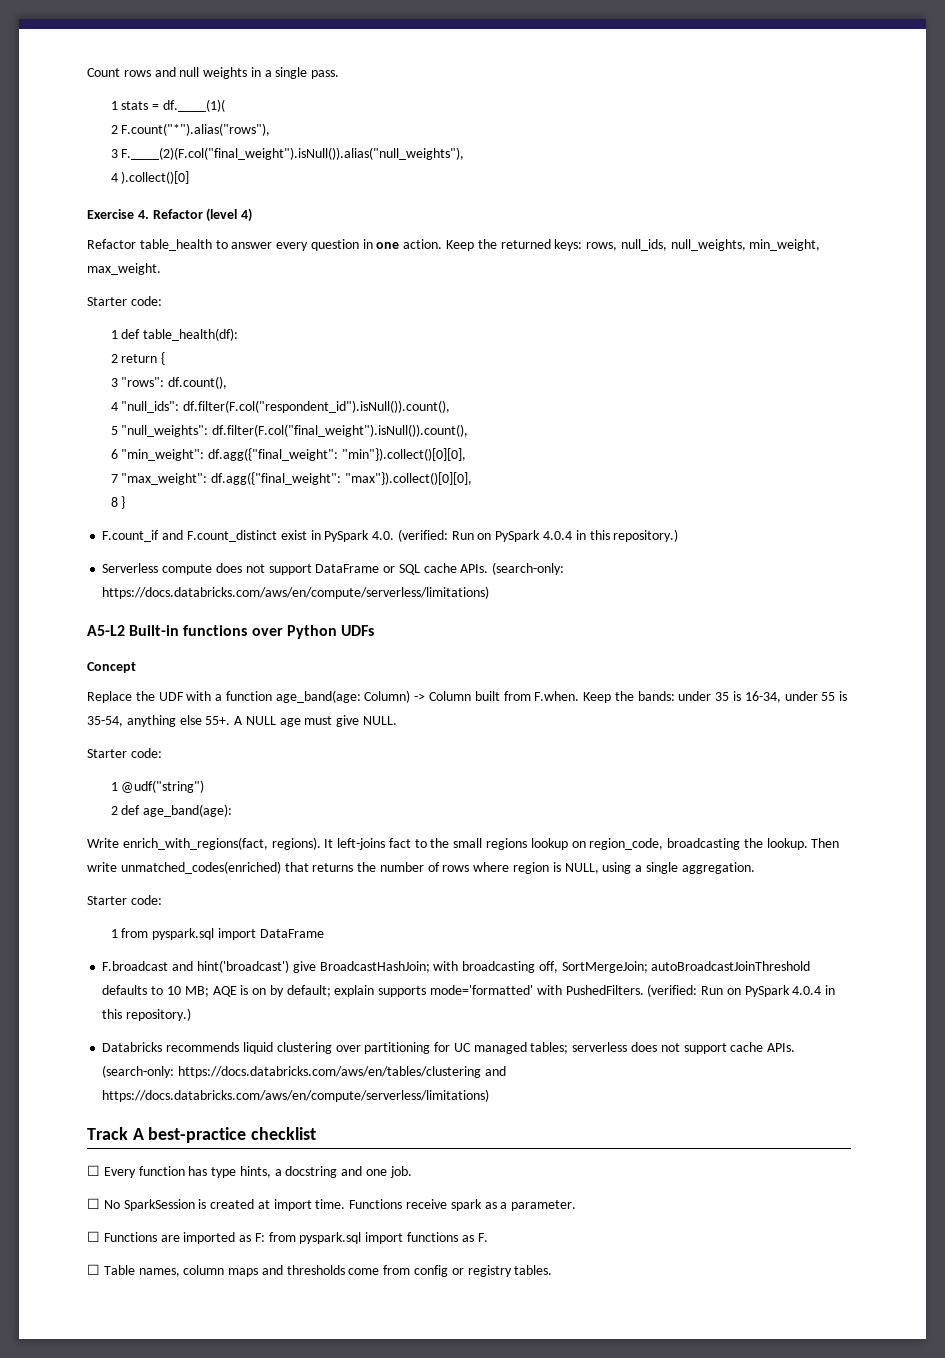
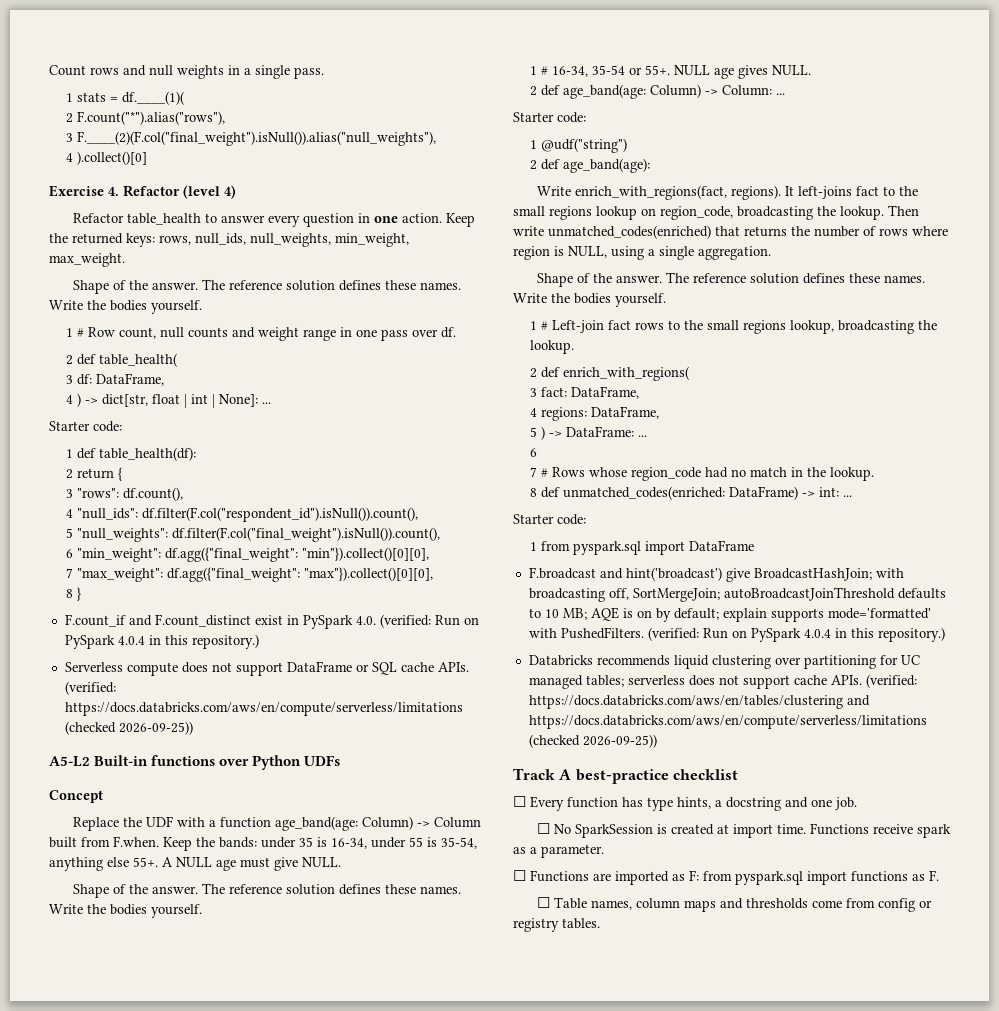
  Keep the returned keys: rows, null_ids, null_weights, min_weight, max_weight.
+ Shape of the answer. The reference solution defines these names. Write the bodies yourself.
+ 1 # Row count, null counts and weight range in one pass over df.
+ 2 def table_health(
+ 3 df: DataFrame,
+ 4 ) -> dict[str, float | int | None]: ...
- (search-only: https://docs.databricks.com/aws/en/compute/serverless/limitations)
+ (verified: https://docs.databricks.com/aws/en/compute/serverless/limitations (checked 2026-09-25))
  A NULL age must give NULL.
+ Shape of the answer. The reference solution defines these names. Write the bodies yourself.
+ 1 # 16-34, 35-54 or 55+. NULL age gives NULL.
+ 2 def age_band(age: Column) -> Column: ...
  Then write unmatched_codes(enriched) that returns the number of rows where region is NULL, using a single aggregation.
+ Shape of the answer. The reference solution defines these names. Write the bodies yourself.
+ 1 # Left-join fact rows to the small regions lookup, broadcasting the lookup.
+ 2 def enrich_with_regions(
+ 3 fact: DataFrame,
+ 4 regions: DataFrame,
+ 5 ) -> DataFrame: ...
+ 6
+ 7 # Rows whose region_code had no match in the lookup.
+ 8 def unmatched_codes(enriched: DataFrame) -> int: ...
- (search-only: https://docs.databricks.com/aws/en/tables/clustering and https://docs.databricks.com/aws/en/compute/serverless/limitations)
+ (verified: https://docs.databricks.com/aws/en/tables/clustering and https://docs.databricks.com/aws/en/compute/serverless/limitations (checked 2026-09-25))

